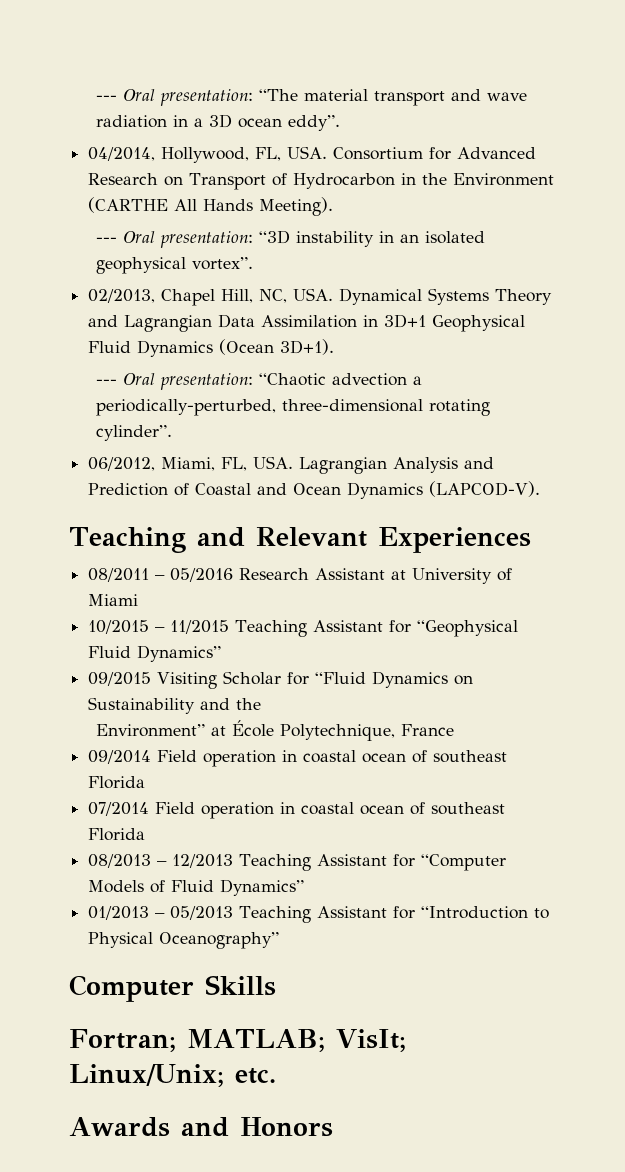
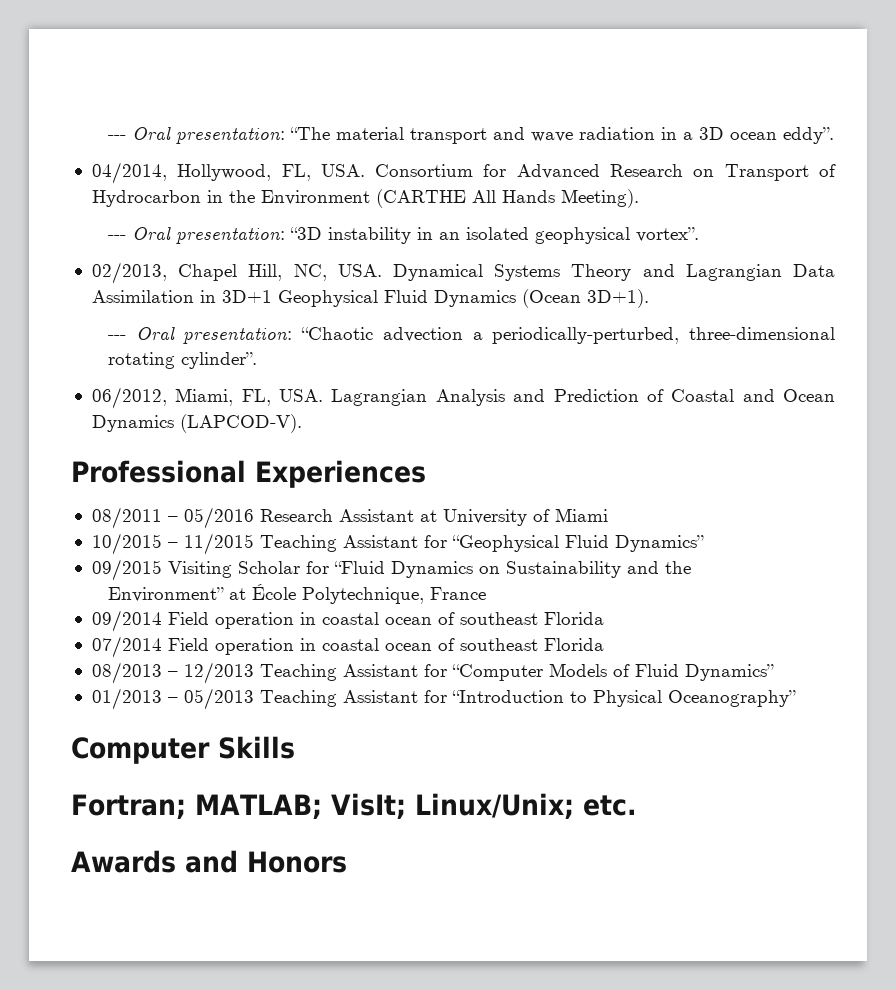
- Teaching and Relevant Experiences
+ Professional Experiences

